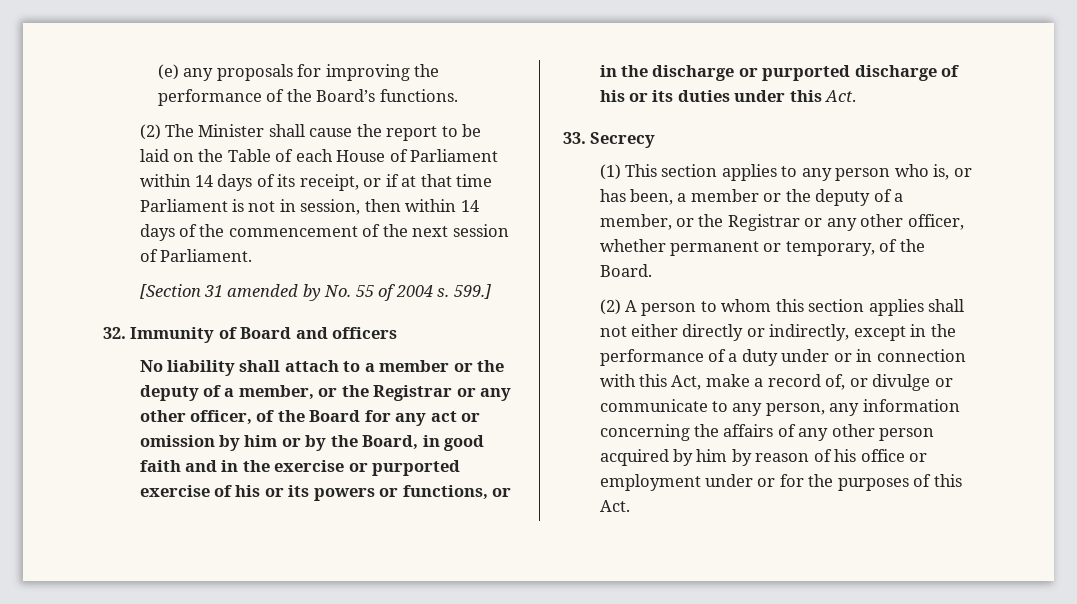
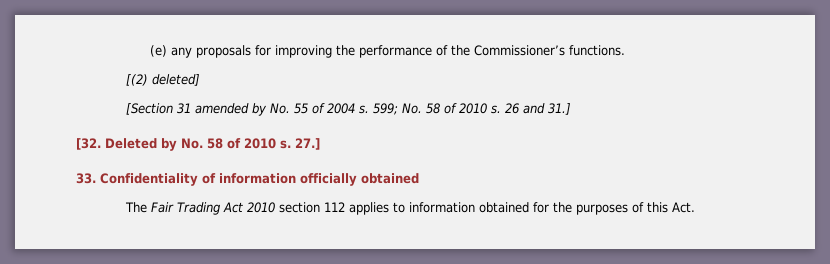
- (e) any proposals for improving the performance of the Board’s functions.
+ (e) any proposals for improving the performance of the Commissioner’s functions.
- (2) The Minister shall cause the report to be laid on the Table of each House of Parliament within 14 days of its receipt, or if at that time Parliament is not in session, then within 14 days of the commencement of the next session of Parliament.
+ [(2) deleted]
- 599.]
- 32. Immunity of Board and officers
- No liability shall attach to a member or the deputy of a member, or the Registrar or any other officer, of the Board for any act or omission by him or by the Board, in good faith and in the exercise or purported exercise of his or its powers or functions, or in the discharge or purported discharge of his or its duties under this Act.
- 33. Secrecy
- (1) This section applies to any person who is, or has been, a member or the deputy of a member, or the Registrar or any other officer, whether permanent or temporary, of the Board.
- (2) A person to whom this section applies shall not either directly or indirectly, except in the performance of a duty under or in connection with this Act, make a record of, or divulge or communicate to any person, any information concerning the affairs of any other person acquired by him by reason of his office or employment under or for the purposes of this Act.
+ 599; No. 58 of 2010 s. 26 and 31.]
+ [32. Deleted by No. 58 of 2010 s. 27.]
+ 33. Confidentiality of information officially obtained
+ The Fair Trading Act 2010 section 112 applies to information obtained for the purposes of this Act.

